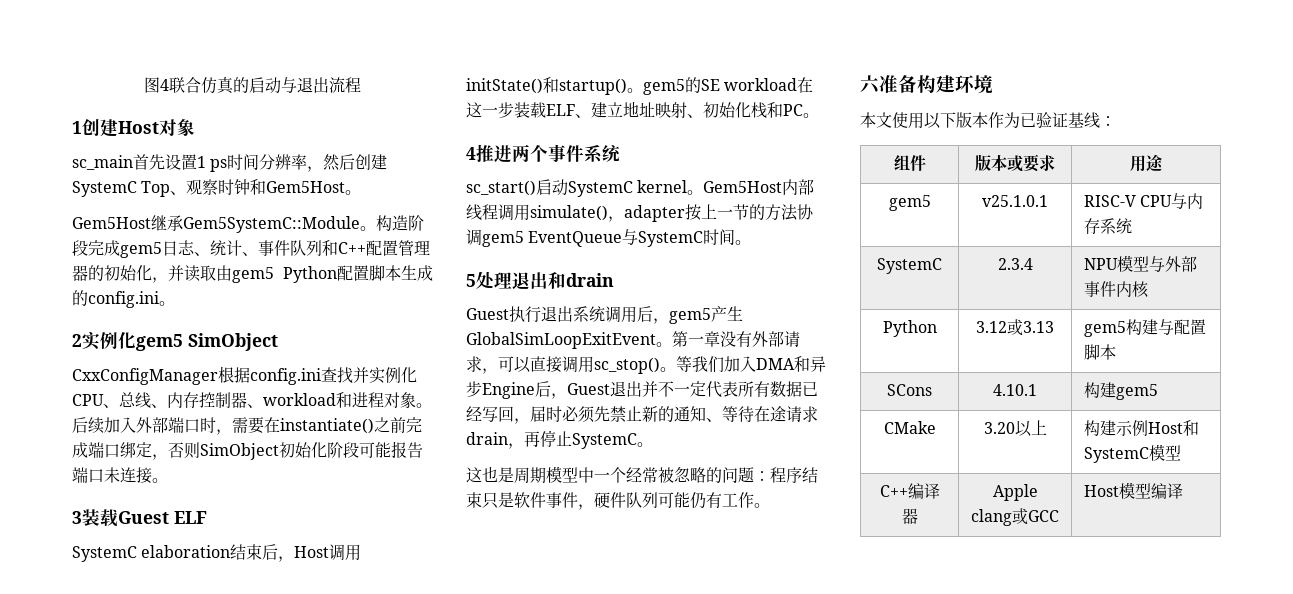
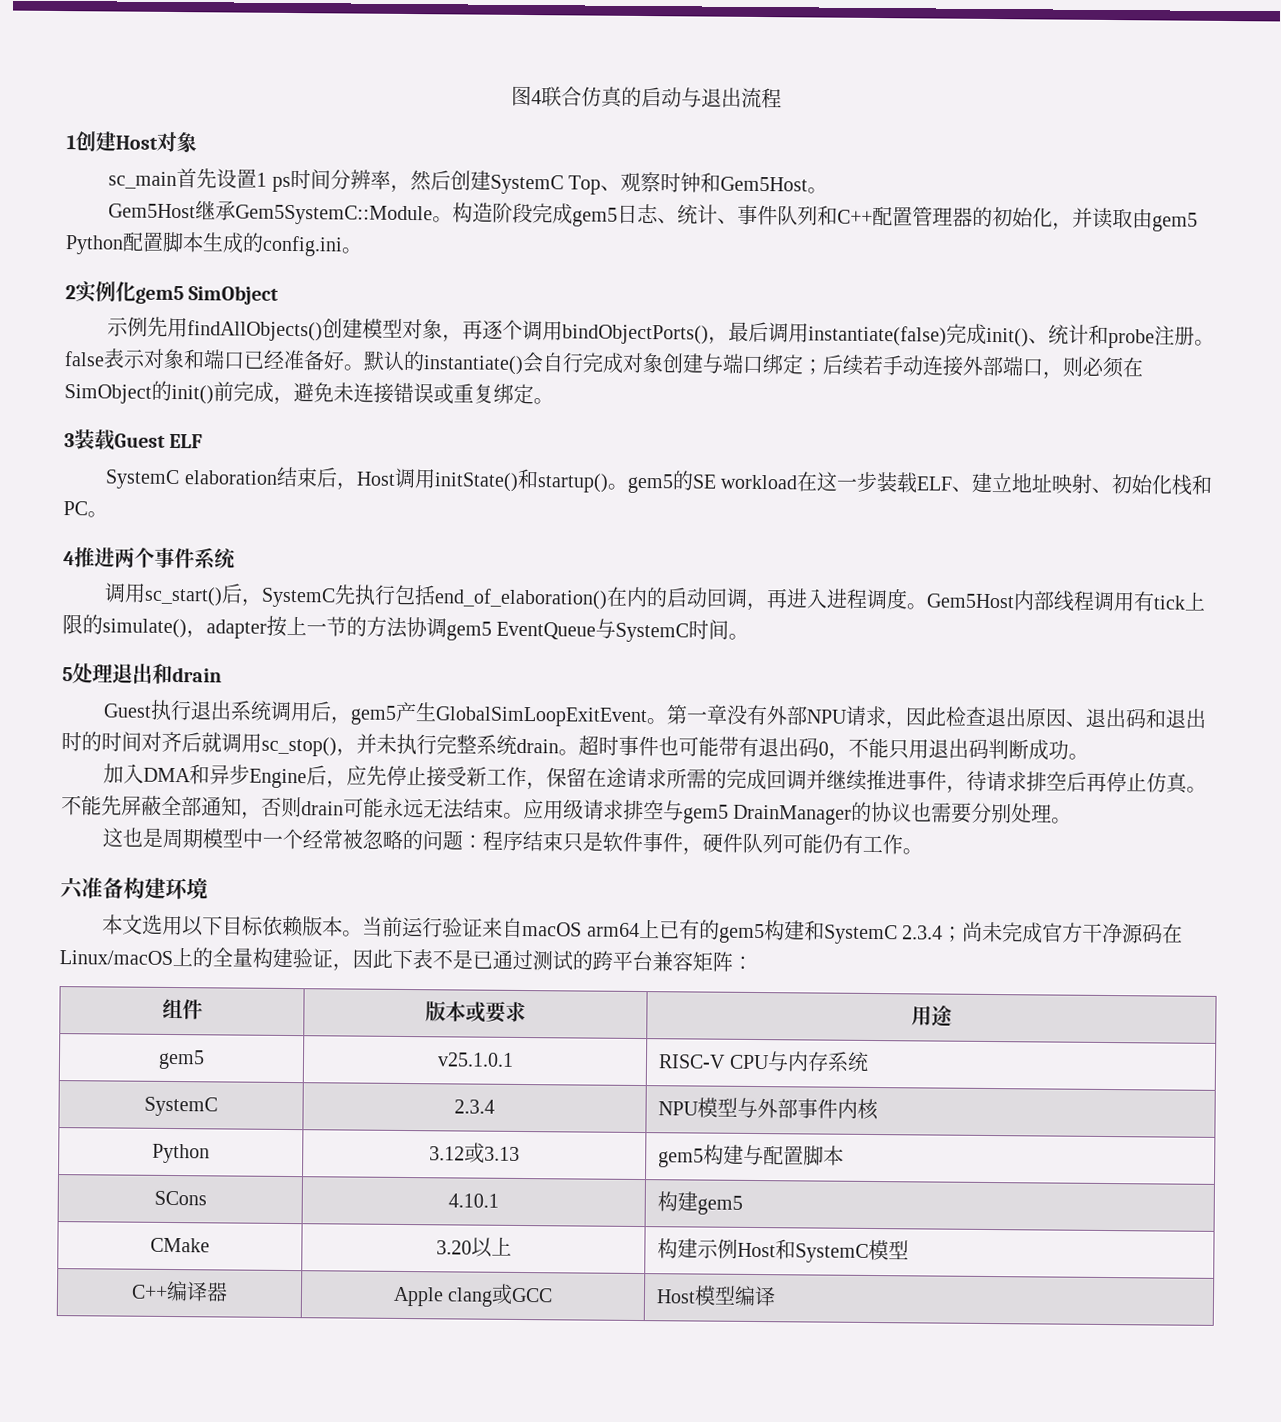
- CxxConfigManager根据config.ini查找并实例化CPU、总线、内存控制器、workload和进程对象。后续加入外部端口时，需要在instantiate()之前完成端口绑定，否则SimObject初始化阶段可能报告端口未连接。
+ 示例先用findAllObjects()创建模型对象，再逐个调用bindObjectPorts()，最后调用instantiate(false)完成init()、统计和probe注册。false表示对象和端口已经准备好。默认的instantiate()会自行完成对象创建与端口绑定；后续若手动连接外部端口，则必须在SimObject的init()前完成，避免未连接错误或重复绑定。
- sc_start()启动SystemC kernel。
+ 调用sc_start()后，SystemC先执行包括end_of_elaboration()在内的启动回调，再进入进程调度。
- Gem5Host内部线程调用simulate()，adapter按上一节的方法协调gem5 EventQueue与SystemC时间。
+ Gem5Host内部线程调用有tick上限的simulate()，adapter按上一节的方法协调gem5 EventQueue与SystemC时间。
- 第一章没有外部请求，可以直接调用sc_stop()。等我们加入DMA和异步Engine后，Guest退出并不一定代表所有数据已经写回，届时必须先禁止新的通知、等待在途请求drain，再停止SystemC。
+ 第一章没有外部NPU请求，因此检查退出原因、退出码和退出时的时间对齐后就调用sc_stop()，并未执行完整系统drain。超时事件也可能带有退出码0，不能只用退出码判断成功。
+ 加入DMA和异步Engine后，应先停止接受新工作，保留在途请求所需的完成回调并继续推进事件，待请求排空后再停止仿真。不能先屏蔽全部通知，否则drain可能永远无法结束。应用级请求排空与gem5 DrainManager的协议也需要分别处理。
- 本文使用以下版本作为已验证基线：
+ 本文选用以下目标依赖版本。当前运行验证来自macOS arm64上已有的gem5构建和SystemC 2.3.4；尚未完成官方干净源码在Linux/macOS上的全量构建验证，因此下表不是已通过测试的跨平台兼容矩阵：

